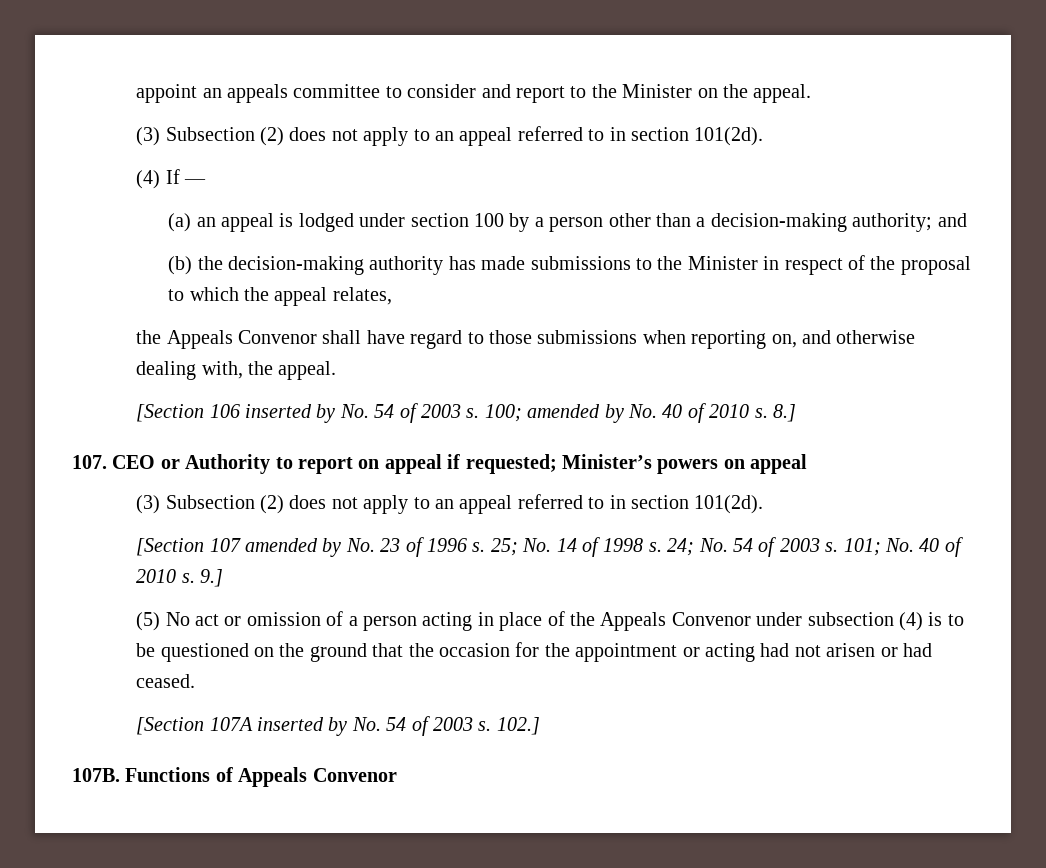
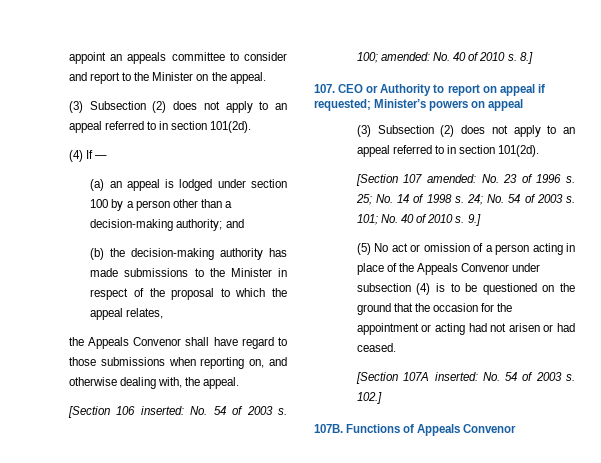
- [Section 106 inserted by No. 54 of 2003 s.
+ [Section 106 inserted: No. 54 of 2003 s.
- 100; amended by No. 40 of 2010 s.
+ 100; amended: No. 40 of 2010 s.
- [Section 107 amended by No. 23 of 1996 s.
+ [Section 107 amended: No. 23 of 1996 s.
- [Section 107A inserted by No. 54 of 2003 s.
+ [Section 107A inserted: No. 54 of 2003 s.

